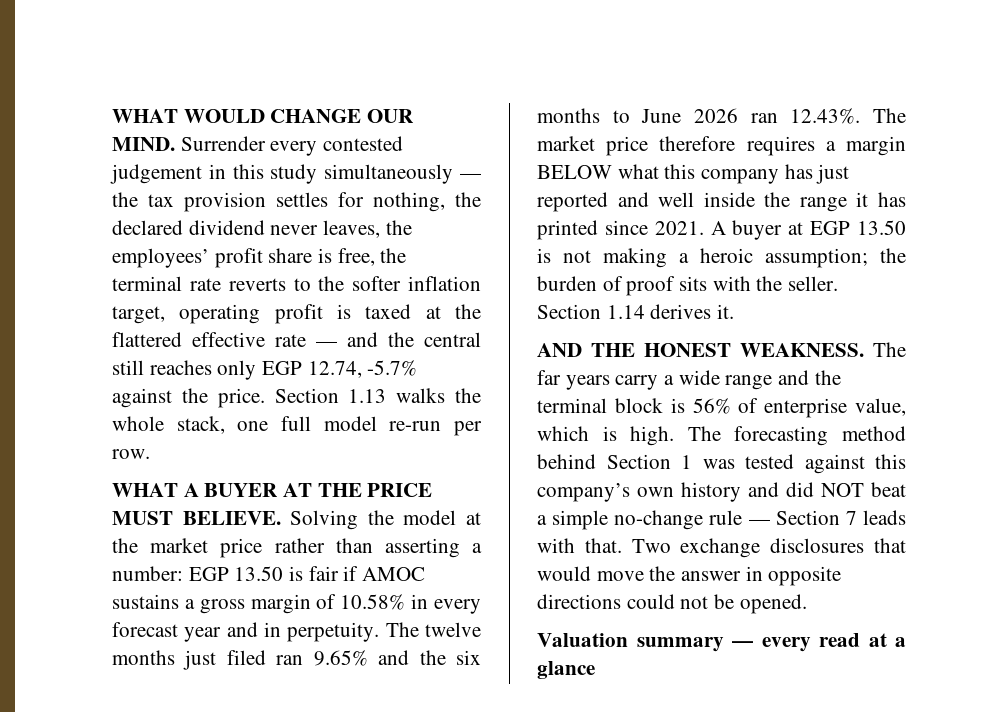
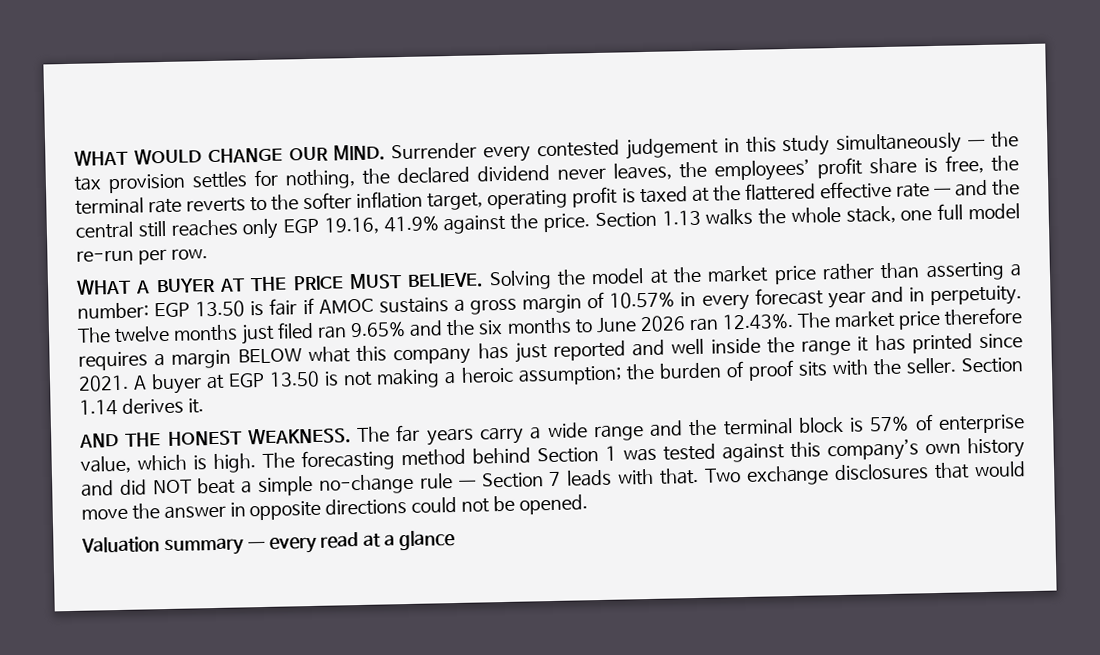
- Surrender every contested judgement in this study simultaneously — the tax provision settles for nothing, the declared dividend never leaves, the employees’ profit share is free, the terminal rate reverts to the softer inflation target, operating profit is taxed at the flattered effective rate — and the central still reaches only EGP 12.74, -5.7% against the price.
+ Surrender every contested judgement in this study simultaneously — the tax provision settles for nothing, the declared dividend never leaves, the employees’ profit share is free, the terminal rate reverts to the softer inflation target, operating profit is taxed at the flattered effective rate — and the central still reaches only EGP 19.16, 41.9% against the price.
- Solving the model at the market price rather than asserting a number: EGP 13.50 is fair if AMOC sustains a gross margin of 10.58% in every forecast year and in perpetuity.
+ Solving the model at the market price rather than asserting a number: EGP 13.50 is fair if AMOC sustains a gross margin of 10.57% in every forecast year and in perpetuity.
- The far years carry a wide range and the terminal block is 56% of enterprise value, which is high.
+ The far years carry a wide range and the terminal block is 57% of enterprise value, which is high.

